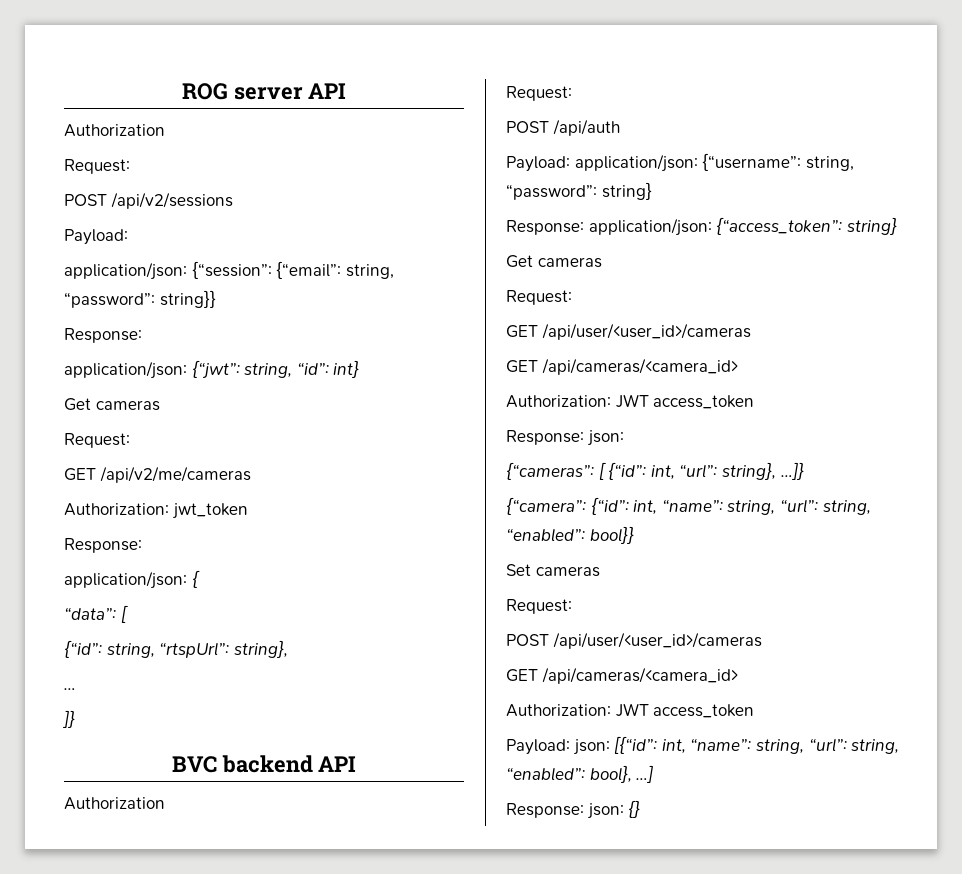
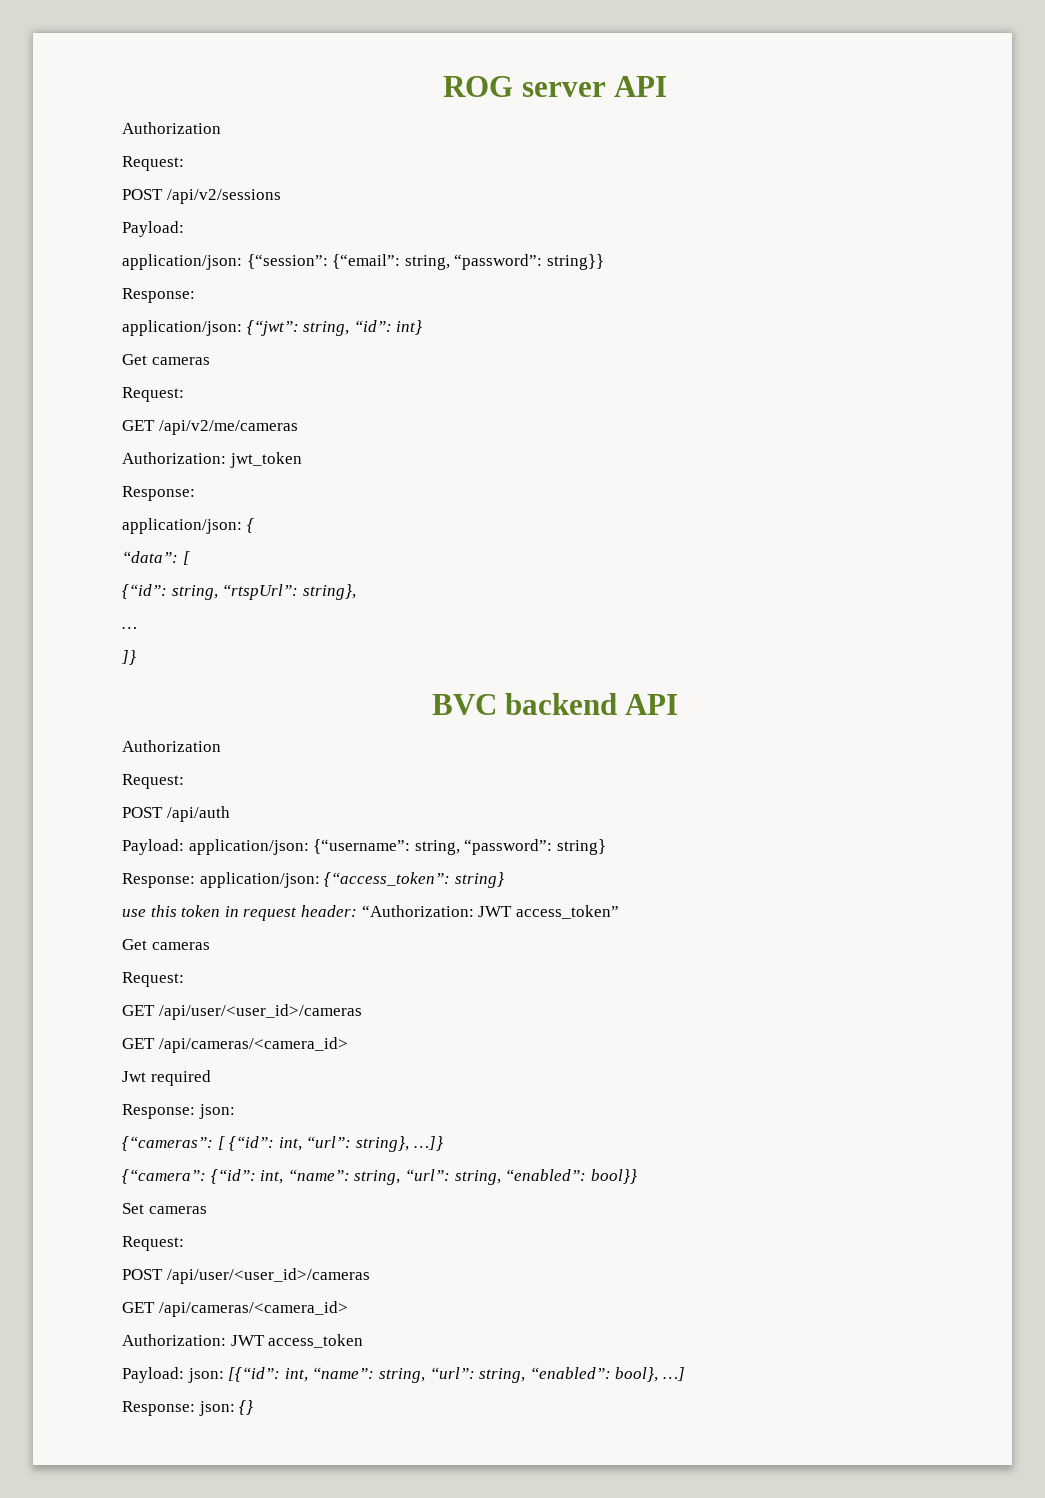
+ use this token in request header: “Authorization: JWT access_token”
  GET /api/user/<user_id>/cameras
  GET /api/cameras/<camera_id>
- Authorization: JWT access_token
+ Jwt required

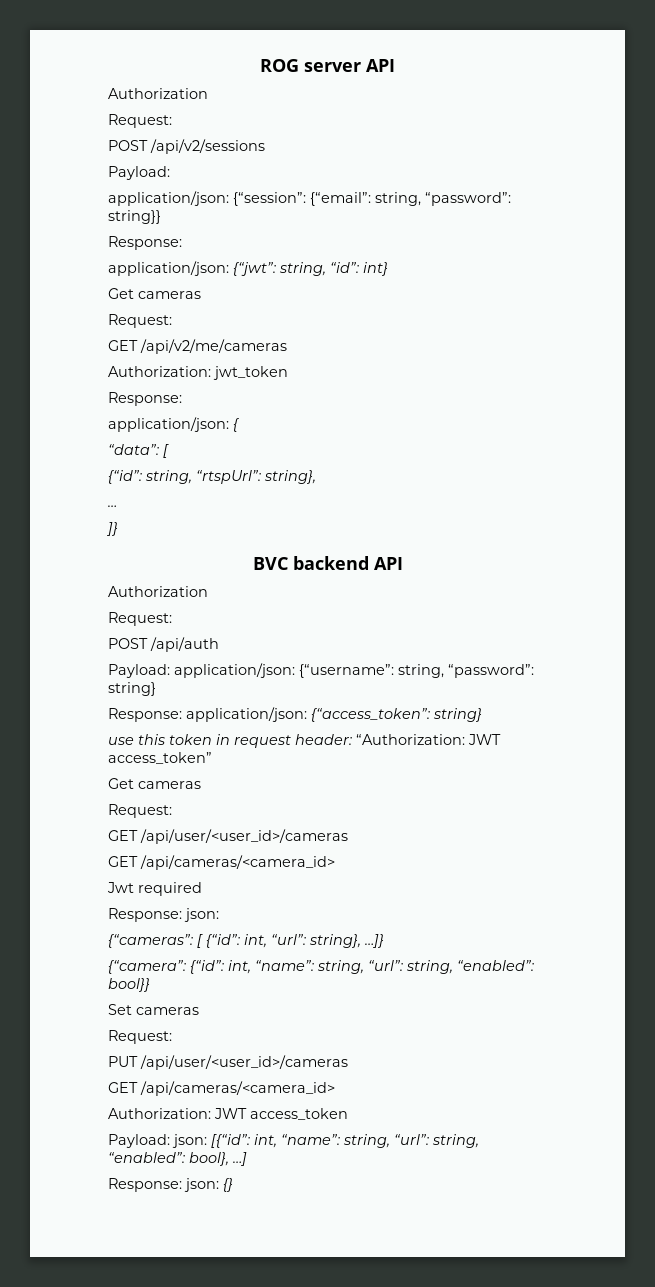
- POST /api/user/<user_id>/cameras
+ PUT /api/user/<user_id>/cameras

